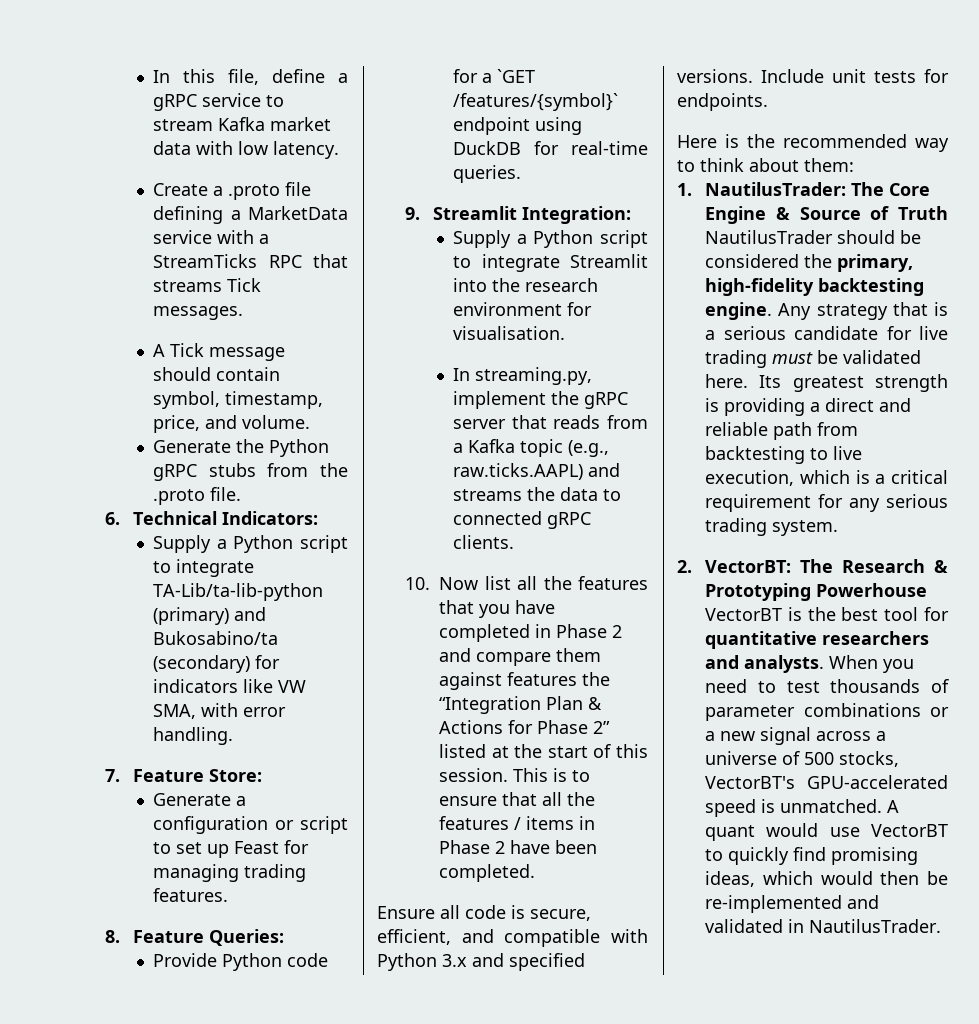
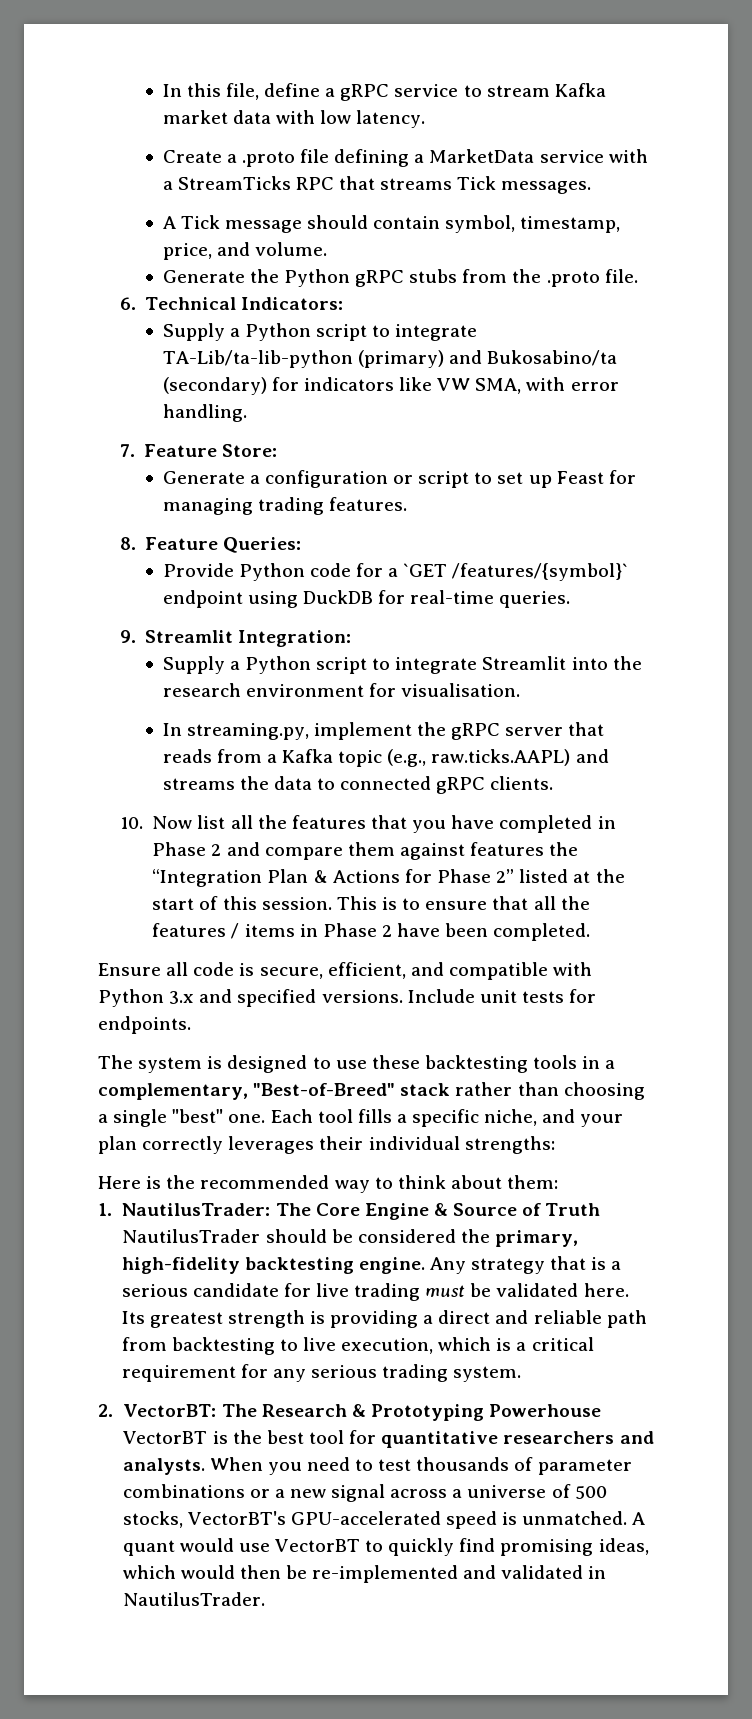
+ The system is designed to use these backtesting tools in a complementary, "Best-of-Breed" stack rather than choosing a single "best" one. Each tool fills a specific niche, and your plan correctly leverages their individual strengths:

